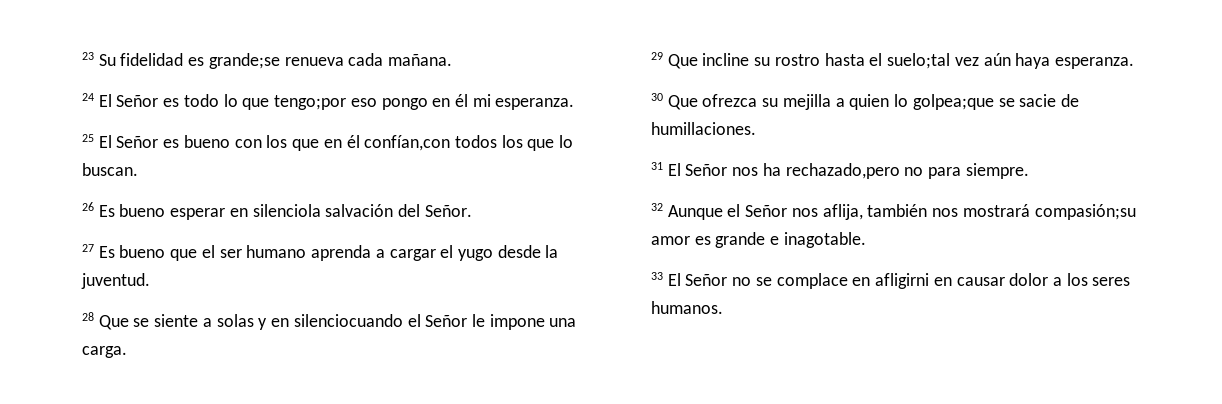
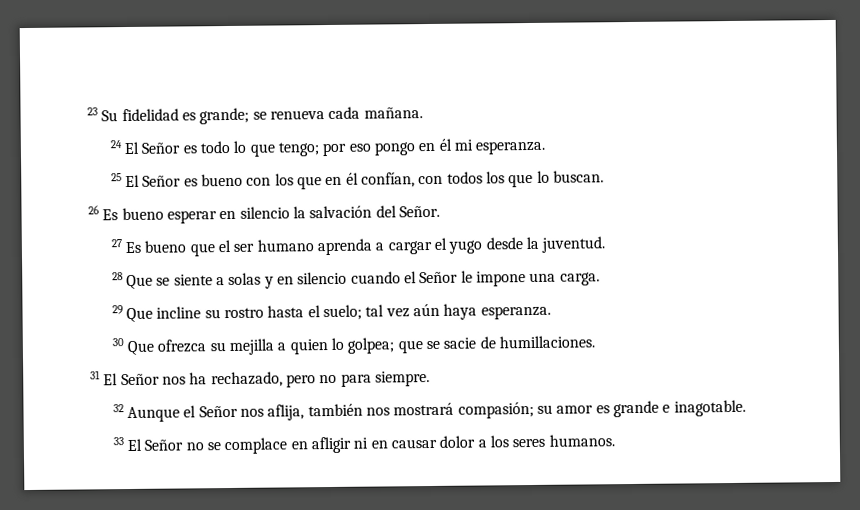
- 23 Su fidelidad es grande;se renueva cada mañana.
+ 23 Su fidelidad es grande; se renueva cada mañana.
- 24 El Señor es todo lo que tengo;por eso pongo en él mi esperanza.
+ 24 El Señor es todo lo que tengo; por eso pongo en él mi esperanza.
- 25 El Señor es bueno con los que en él confían,con todos los que lo buscan.
+ 25 El Señor es bueno con los que en él confían, con todos los que lo buscan.
- 26 Es bueno esperar en silenciola salvación del Señor.
+ 26 Es bueno esperar en silencio la salvación del Señor.
- 28 Que se siente a solas y en silenciocuando el Señor le impone una carga.
+ 28 Que se siente a solas y en silencio cuando el Señor le impone una carga.
- 29 Que incline su rostro hasta el suelo;tal vez aún haya esperanza.
+ 29 Que incline su rostro hasta el suelo; tal vez aún haya esperanza.
- 30 Que ofrezca su mejilla a quien lo golpea;que se sacie de humillaciones.
+ 30 Que ofrezca su mejilla a quien lo golpea; que se sacie de humillaciones.
- 31 El Señor nos ha rechazado,pero no para siempre.
+ 31 El Señor nos ha rechazado, pero no para siempre.
- 32 Aunque el Señor nos aflija, también nos mostrará compasión;su amor es grande e inagotable.
+ 32 Aunque el Señor nos aflija, también nos mostrará compasión; su amor es grande e inagotable.
- 33 El Señor no se complace en afligirni en causar dolor a los seres humanos.
+ 33 El Señor no se complace en afligir ni en causar dolor a los seres humanos.

